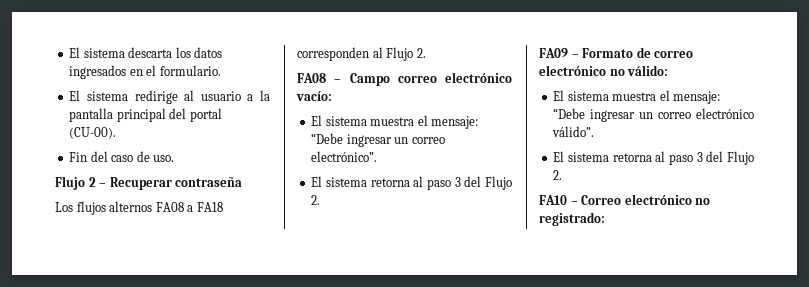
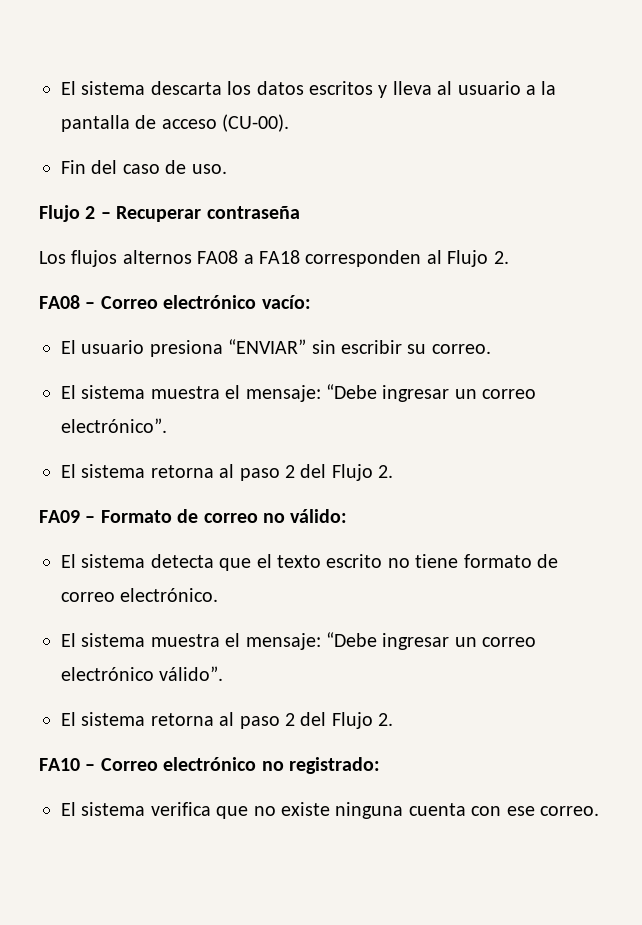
- El sistema descarta los datos ingresados en el formulario.
- El sistema redirige al usuario a la pantalla principal del portal (CU-00).
+ El sistema descarta los datos escritos y lleva al usuario a la pantalla de acceso (CU-00).
- FA08 – Campo correo electrónico vacío:
+ FA08 – Correo electrónico vacío:
+ El usuario presiona “ENVIAR” sin escribir su correo.
  El sistema muestra el mensaje: “Debe ingresar un correo electrónico”.
- El sistema retorna al paso 3 del Flujo 2.
+ El sistema retorna al paso 2 del Flujo 2.
- FA09 – Formato de correo electrónico no válido:
+ FA09 – Formato de correo no válido:
+ El sistema detecta que el texto escrito no tiene formato de correo electrónico.
  El sistema muestra el mensaje: “Debe ingresar un correo electrónico válido”.
- El sistema retorna al paso 3 del Flujo 2.
+ El sistema retorna al paso 2 del Flujo 2.
+ El sistema verifica que no existe ninguna cuenta con ese correo.

